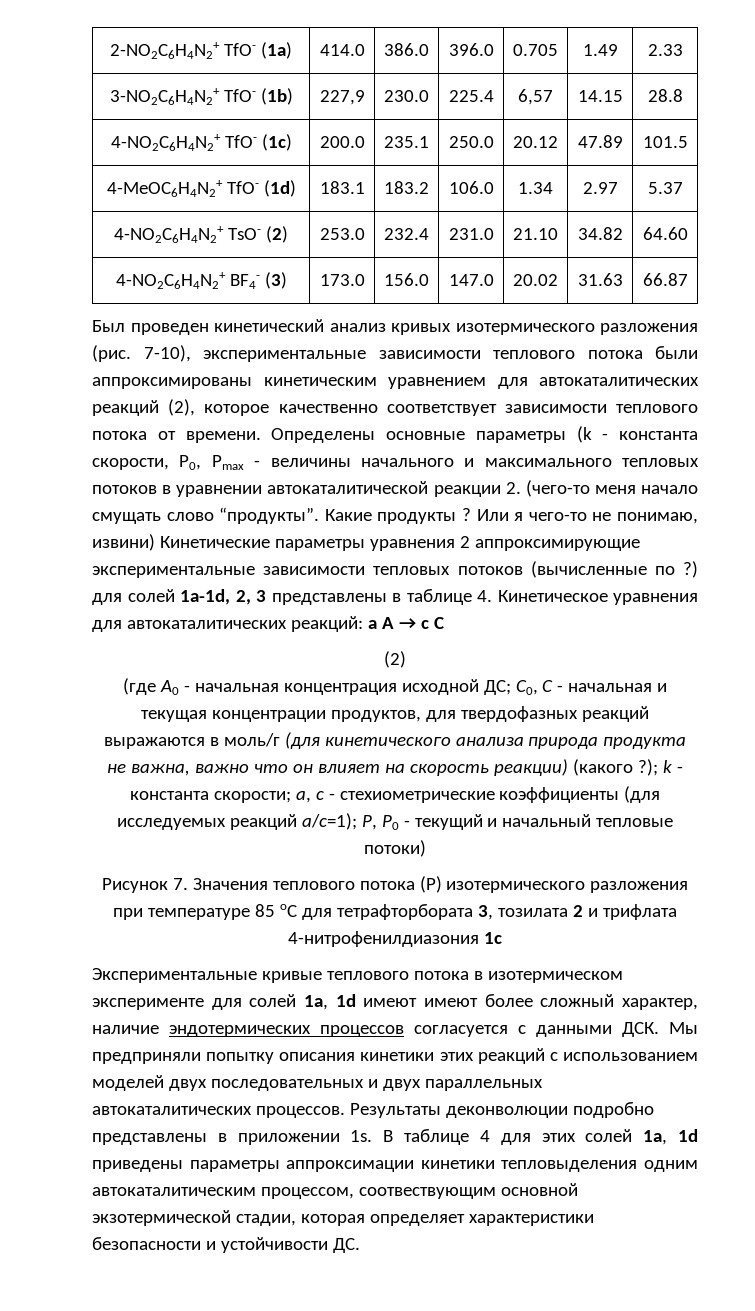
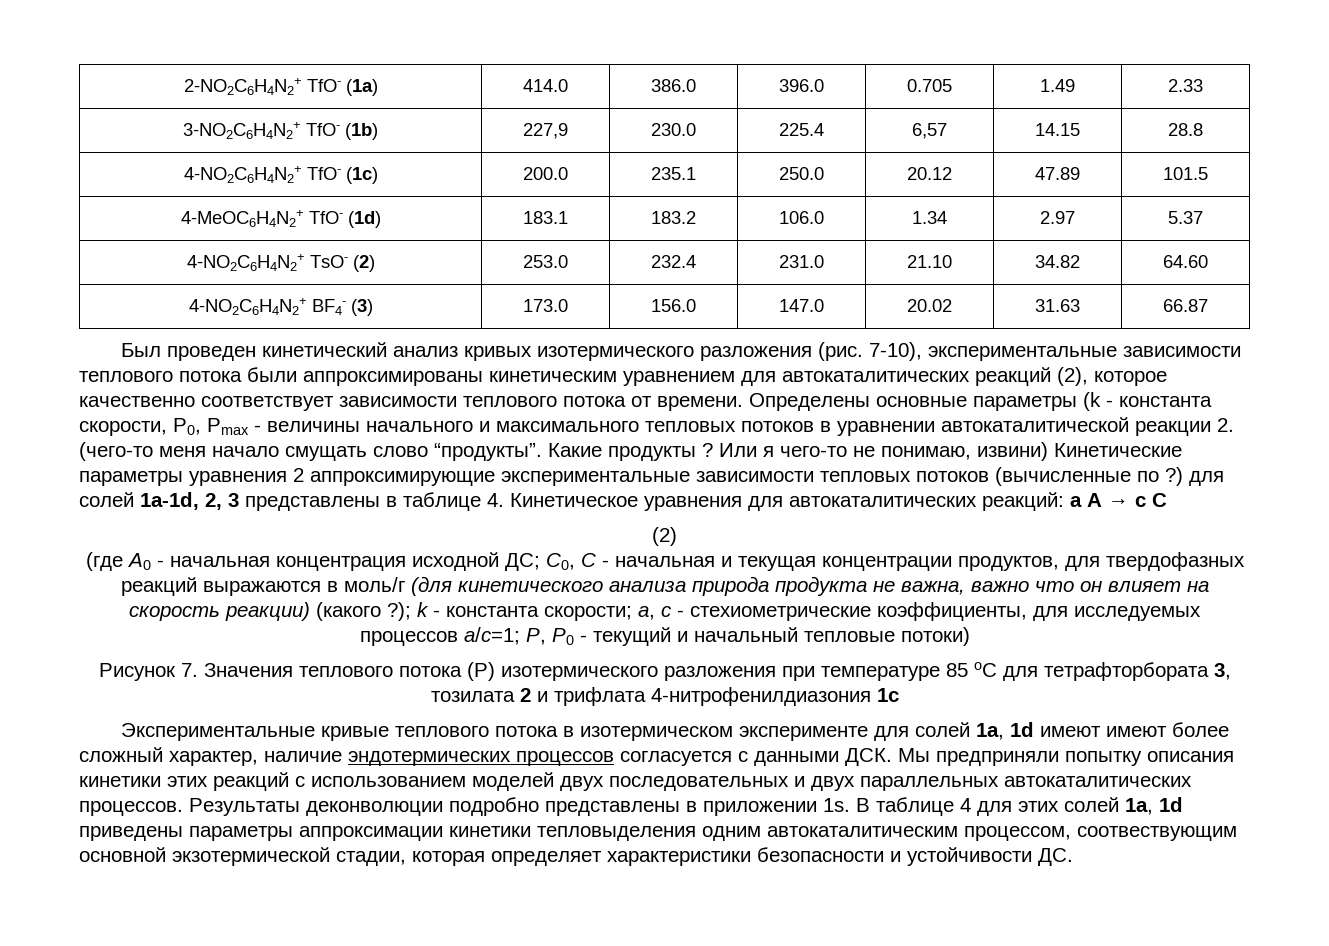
- (где A0 - начальная концентрация исходной ДС; С0, С - начальная и текущая концентрации продуктов, для твердофазных реакций выражаются в моль/г (для кинетического анализа природа продукта не важна, важно что он влияет на скорость реакции) (какого ?); k - константа скорости; a, c - стехиометрические коэффициенты (для исследуемых реакций a/c=1); P, P0 - текущий и начальный тепловые потоки)
+ (где A0 - начальная концентрация исходной ДС; С0, С - начальная и текущая концентрации продуктов, для твердофазных реакций выражаются в моль/г (для кинетического анализа природа продукта не важна, важно что он влияет на скорость реакции) (какого ?); k - константа скорости; a, c - стехиометрические коэффициенты, для исследуемых процессов a/c=1; P, P0 - текущий и начальный тепловые потоки)

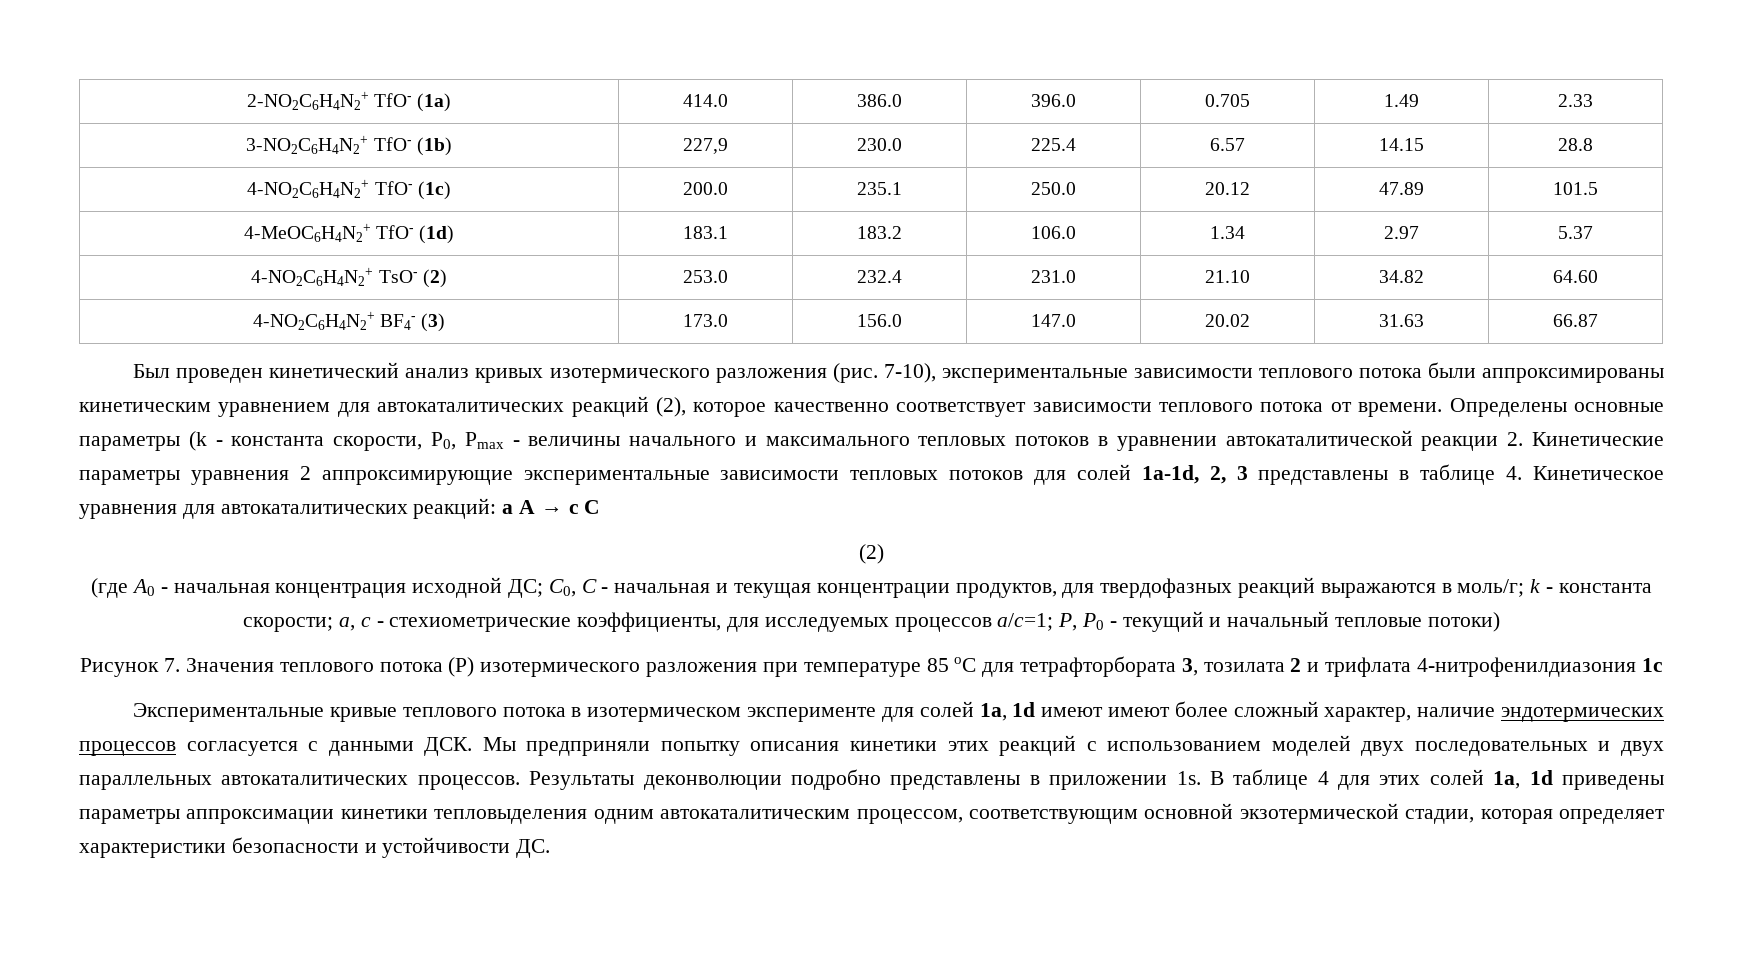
- 3-NO2С6H4N2+ TfO- (1b) | 227,9 | 230.0 | 225.4 | 6,57 | 14.15 | 28.8
+ 3-NO2С6H4N2+ TfO- (1b) | 227,9 | 230.0 | 225.4 | 6.57 | 14.15 | 28.8
- Определены основные параметры (k - константа скорости, P0, Pmax - величины начального и максимального тепловых потоков в уравнении автокаталитической реакции 2. (чего-то меня начало смущать слово “продукты”. Какие продукты ? Или я чего-то не понимаю, извини) Кинетические параметры уравнения 2 аппроксимирующие экспериментальные зависимости тепловых потоков (вычисленные по ?) для солей 1a-1d, 2, 3 представлены в таблице 4. Кинетическое уравнения для автокаталитических реакций: a A → c C
+ Определены основные параметры (k - константа скорости, P0, Pmax - величины начального и максимального тепловых потоков в уравнении автокаталитической реакции 2. Кинетические параметры уравнения 2 аппроксимирующие экспериментальные зависимости тепловых потоков для солей 1a-1d, 2, 3 представлены в таблице 4. Кинетическое уравнения для автокаталитических реакций: a A → c C
- (где A0 - начальная концентрация исходной ДС; С0, С - начальная и текущая концентрации продуктов, для твердофазных реакций выражаются в моль/г (для кинетического анализа природа продукта не важна, важно что он влияет на скорость реакции) (какого ?); k - константа скорости; a, c - стехиометрические коэффициенты, для исследуемых процессов a/c=1; P, P0 - текущий и начальный тепловые потоки)
+ (где A0 - начальная концентрация исходной ДС; С0, С - начальная и текущая концентрации продуктов, для твердофазных реакций выражаются в моль/г; k - константа скорости; a, c - стехиометрические коэффициенты, для исследуемых процессов a/c=1; P, P0 - текущий и начальный тепловые потоки)
- В таблице 4 для этих солей 1a, 1d приведены параметры аппроксимации кинетики тепловыделения одним автокаталитическим процессом, соотвествующим основной экзотермической стадии, которая определяет характеристики безопасности и устойчивости ДС.
+ В таблице 4 для этих солей 1a, 1d приведены параметры аппроксимации кинетики тепловыделения одним автокаталитическим процессом, соответствующим основной экзотермической стадии, которая определяет характеристики безопасности и устойчивости ДС.

